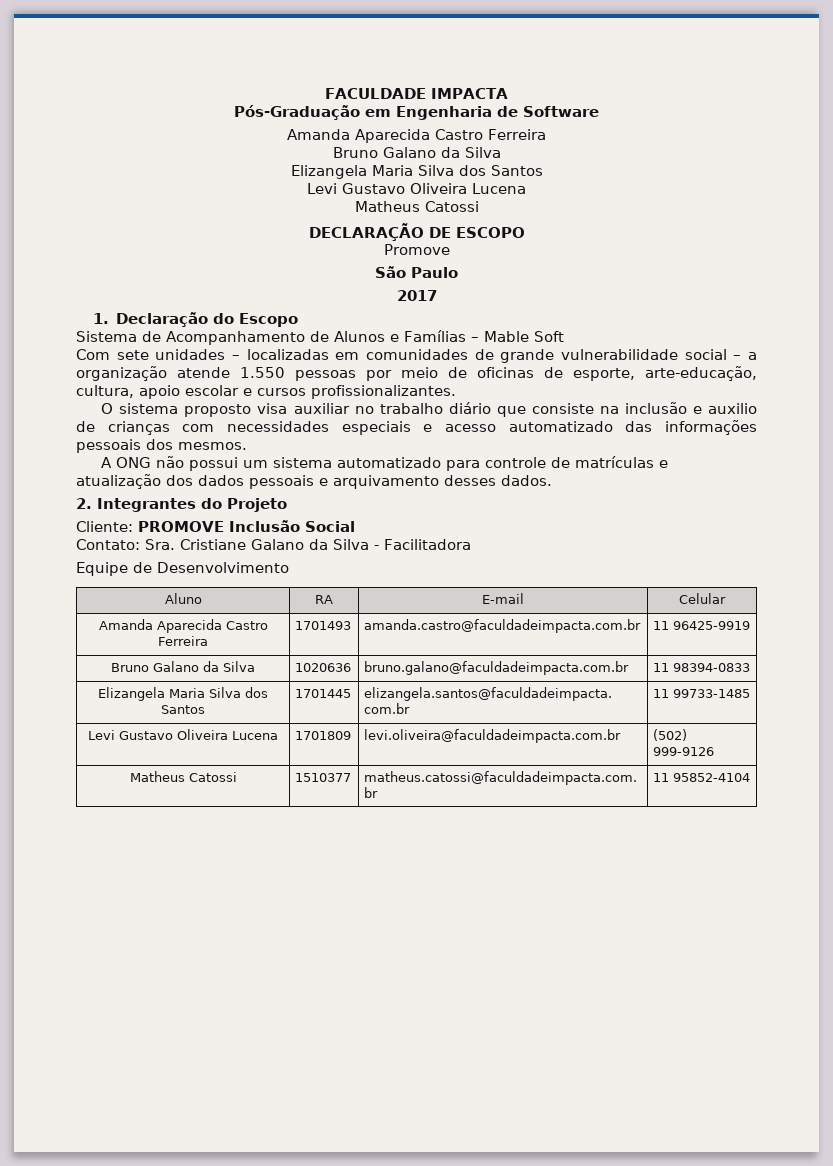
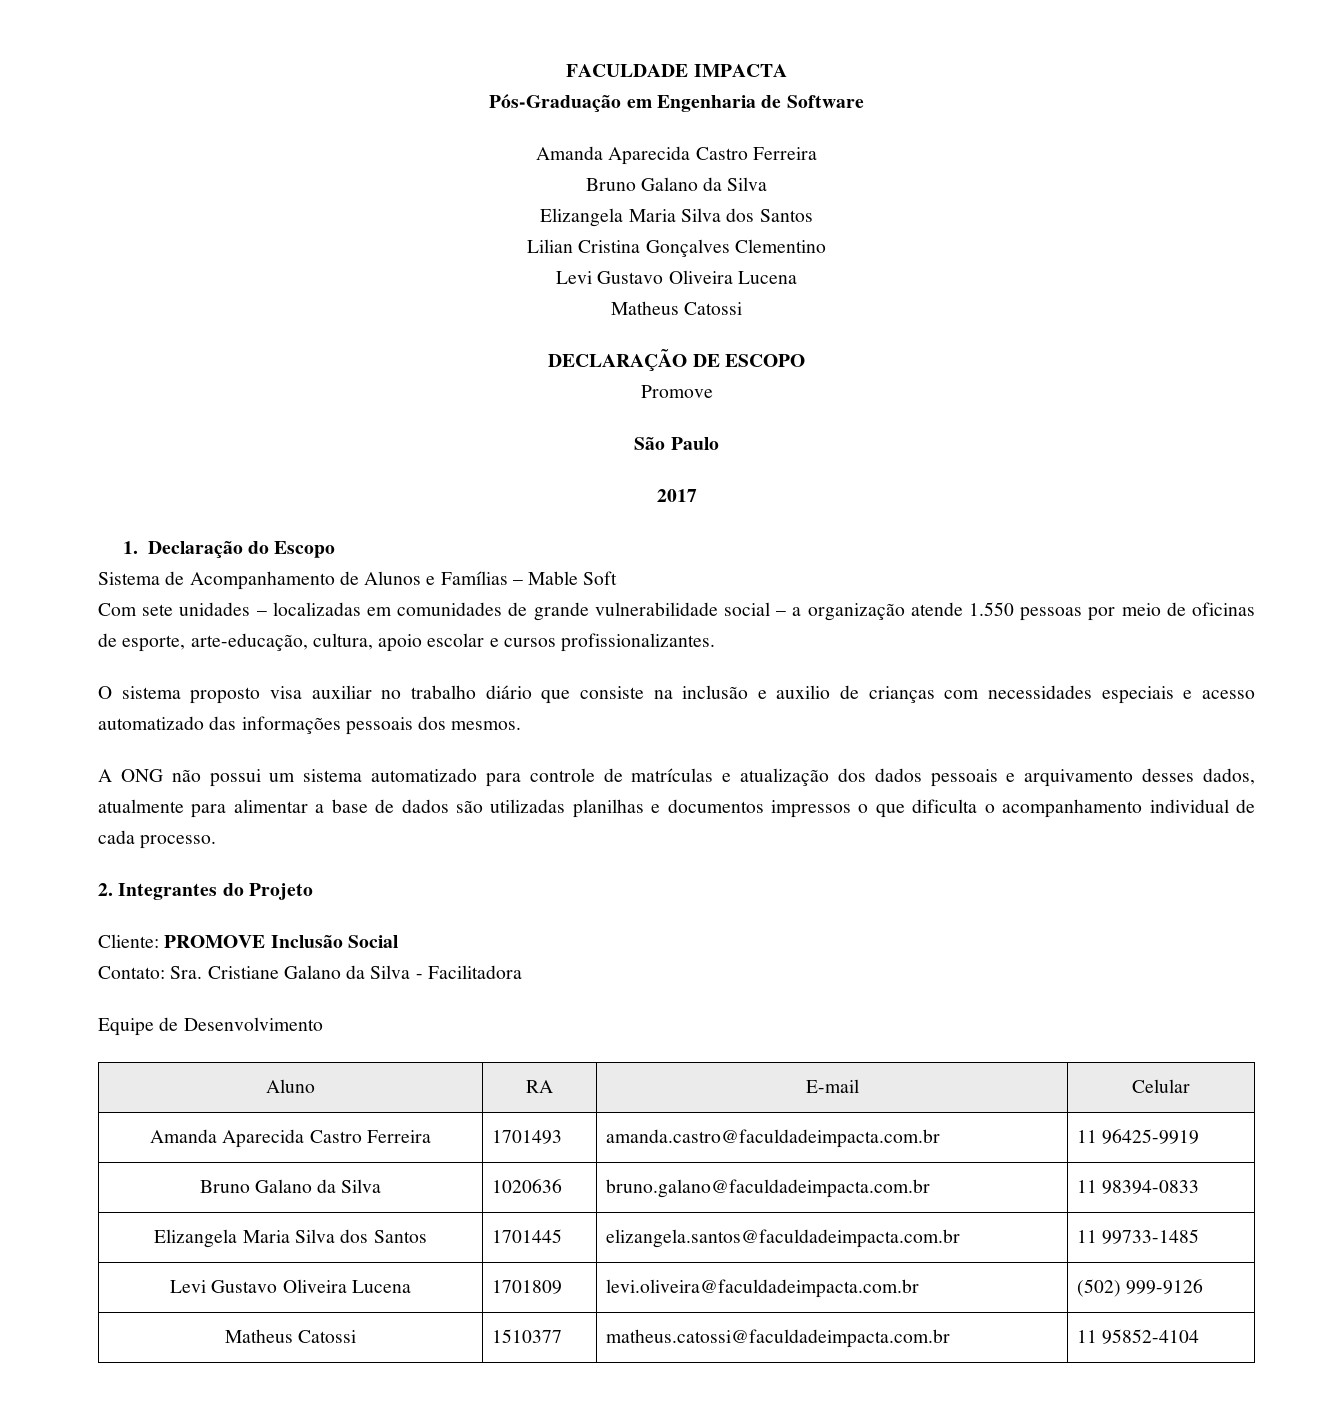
+ Lilian Cristina Gonçalves Clementino
- A ONG não possui um sistema automatizado para controle de matrículas e atualização dos dados pessoais e arquivamento desses dados.
+ A ONG não possui um sistema automatizado para controle de matrículas e atualização dos dados pessoais e arquivamento desses dados, atualmente para alimentar a base de dados são utilizadas planilhas e documentos impressos o que dificulta o acompanhamento individual de cada processo.

